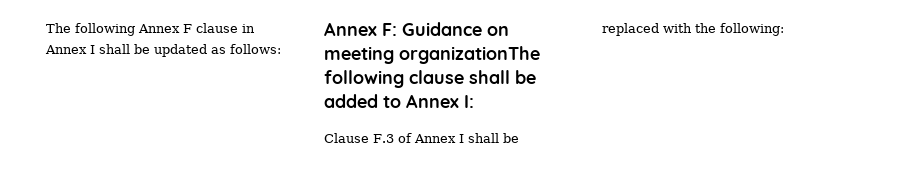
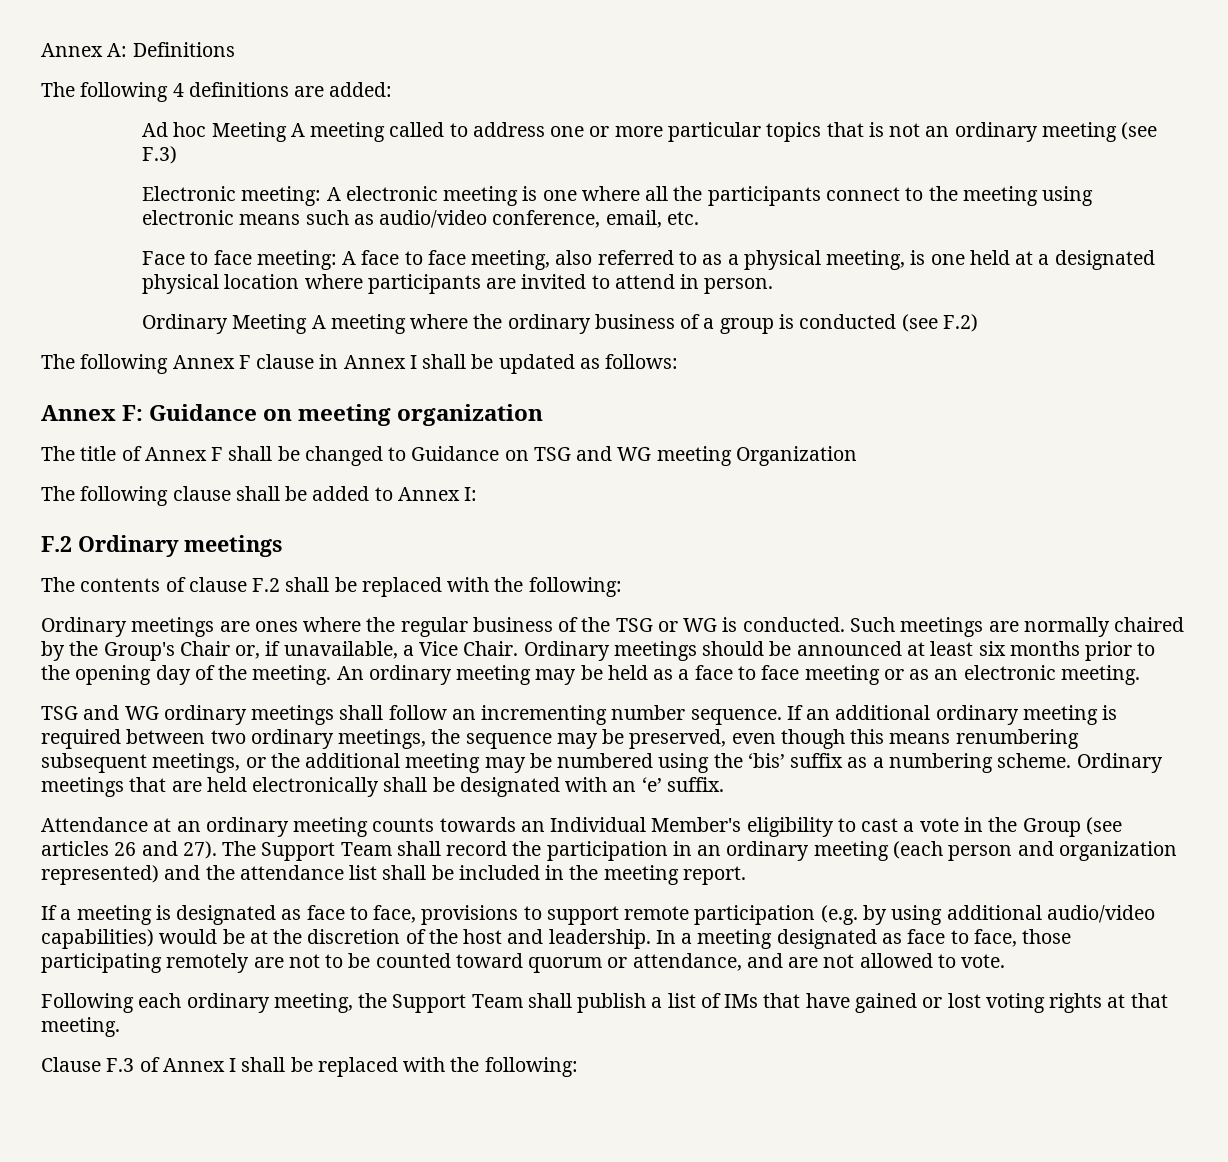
+ Annex A: Definitions
+ The following 4 definitions are added:
+ Ad hoc Meeting A meeting called to address one or more particular topics that is not an ordinary meeting (see F.3)
+ Electronic meeting: A electronic meeting is one where all the participants connect to the meeting using electronic means such as audio/video conference, email, etc.
+ Face to face meeting: A face to face meeting, also referred to as a physical meeting, is one held at a designated physical location where participants are invited to attend in person.
+ Ordinary Meeting A meeting where the ordinary business of a group is conducted (see F.2)
- Annex F: Guidance on meeting organizationThe following clause shall be added to Annex I:
+ Annex F: Guidance on meeting organization
+ The title of Annex F shall be changed to Guidance on TSG and WG meeting Organization
+ The following clause shall be added to Annex I:
+ F.2 Ordinary meetings
+ The contents of clause F.2 shall be replaced with the following:
+ Ordinary meetings are ones where the regular business of the TSG or WG is conducted. Such meetings are normally chaired by the Group's Chair or, if unavailable, a Vice Chair. Ordinary meetings should be announced at least six months prior to the opening day of the meeting. An ordinary meeting may be held as a face to face meeting or as an electronic meeting.
+ TSG and WG ordinary meetings shall follow an incrementing number sequence. If an additional ordinary meeting is required between two ordinary meetings, the sequence may be preserved, even though this means renumbering subsequent meetings, or the additional meeting may be numbered using the ‘bis’ suffix as a numbering scheme. Ordinary meetings that are held electronically shall be designated with an ‘e’ suffix.
+ Attendance at an ordinary meeting counts towards an Individual Member's eligibility to cast a vote in the Group (see articles 26 and 27). The Support Team shall record the participation in an ordinary meeting (each person and organization represented) and the attendance list shall be included in the meeting report.
+ If a meeting is designated as face to face, provisions to support remote participation (e.g. by using additional audio/video capabilities) would be at the discretion of the host and leadership. In a meeting designated as face to face, those participating remotely are not to be counted toward quorum or attendance, and are not allowed to vote.
+ Following each ordinary meeting, the Support Team shall publish a list of IMs that have gained or lost voting rights at that meeting.

